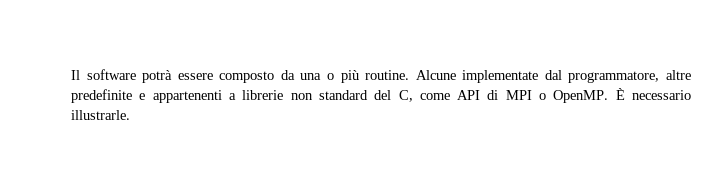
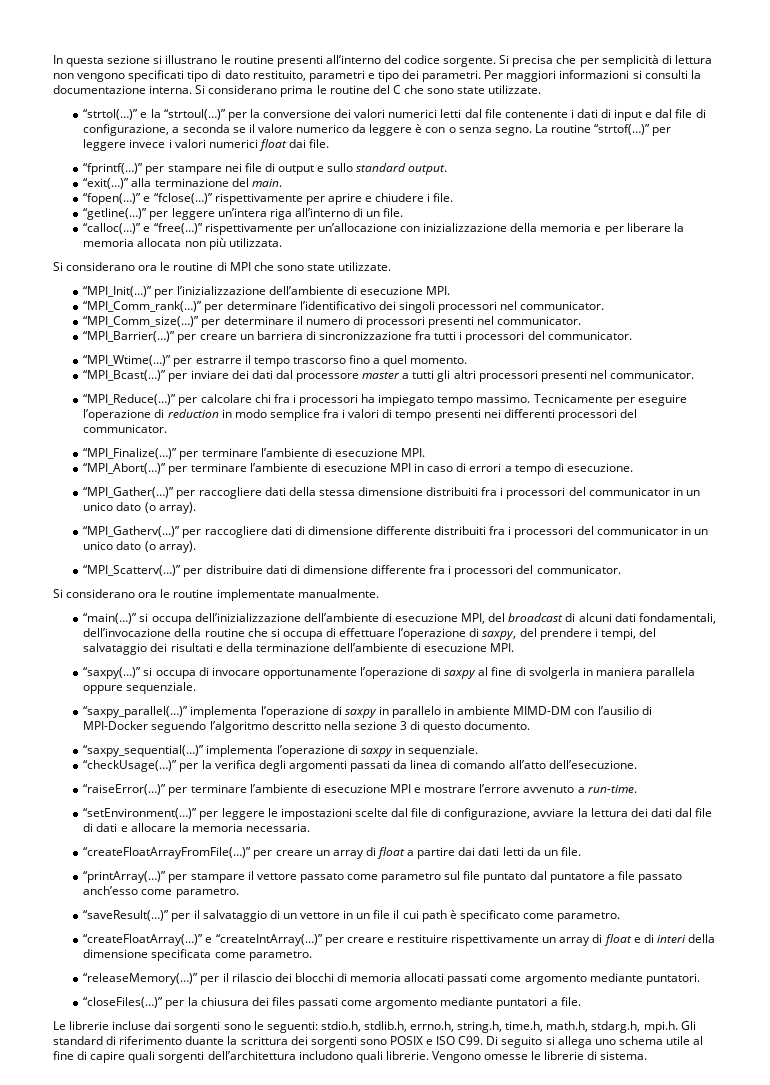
- Il software potrà essere composto da una o più routine. Alcune implementate dal programmatore, altre predefinite e appartenenti a librerie non standard del C, come API di MPI o OpenMP. È necessario illustrarle.
+ In questa sezione si illustrano le routine presenti all’interno del codice sorgente. Si precisa che per semplicità di lettura non vengono specificati tipo di dato restituito, parametri e tipo dei parametri. Per maggiori informazioni si consulti la documentazione interna. Si considerano prima le routine del C che sono state utilizzate.
+ “strtol(…)” e la “strtoul(…)” per la conversione dei valori numerici letti dal file contenente i dati di input e dal file di configurazione, a seconda se il valore numerico da leggere è con o senza segno. La routine “strtof(…)” per leggere invece i valori numerici float dai file.
+ “fprintf(…)” per stampare nei file di output e sullo standard output.
+ “exit(…)” alla terminazione del main.
+ “fopen(…)” e “fclose(…)” rispettivamente per aprire e chiudere i file.
+ “getline(…)” per leggere un’intera riga all’interno di un file.
+ “calloc(…)” e “free(…)” rispettivamente per un’allocazione con inizializzazione della memoria e per liberare la memoria allocata non più utilizzata.
+ Si considerano ora le routine di MPI che sono state utilizzate.
+ “MPI_Init(…)” per l’inizializzazione dell’ambiente di esecuzione MPI.
+ “MPI_Comm_rank(…)” per determinare l’identificativo dei singoli processori nel communicator.
+ “MPI_Comm_size(…)” per determinare il numero di processori presenti nel communicator.
+ “MPI_Barrier(…)” per creare un barriera di sincronizzazione fra tutti i processori del communicator.
+ “MPI_Wtime(…)” per estrarre il tempo trascorso fino a quel momento.
+ “MPI_Bcast(…)” per inviare dei dati dal processore master a tutti gli altri processori presenti nel communicator.
+ “MPI_Reduce(…)” per calcolare chi fra i processori ha impiegato tempo massimo. Tecnicamente per eseguire l’operazione di reduction in modo semplice fra i valori di tempo presenti nei differenti processori del communicator.
+ “MPI_Finalize(…)” per terminare l’ambiente di esecuzione MPI.
+ “MPI_Abort(…)” per terminare l’ambiente di esecuzione MPI in caso di errori a tempo di esecuzione.
+ “MPI_Gather(…)” per raccogliere dati della stessa dimensione distribuiti fra i processori del communicator in un unico dato (o array).
+ “MPI_Gatherv(…)” per raccogliere dati di dimensione differente distribuiti fra i processori del communicator in un unico dato (o array).
+ “MPI_Scatterv(…)” per distribuire dati di dimensione differente fra i processori del communicator.
+ Si considerano ora le routine implementate manualmente.
+ “main(…)” si occupa dell’inizializzazione dell’ambiente di esecuzione MPI, del broadcast di alcuni dati fondamentali, dell’invocazione della routine che si occupa di effettuare l’operazione di saxpy, del prendere i tempi, del salvataggio dei risultati e della terminazione dell’ambiente di esecuzione MPI.
+ “saxpy(…)” si occupa di invocare opportunamente l’operazione di saxpy al fine di svolgerla in maniera parallela oppure sequenziale.
+ “saxpy_parallel(…)” implementa l’operazione di saxpy in parallelo in ambiente MIMD-DM con l’ausilio di MPI-Docker seguendo l’algoritmo descritto nella sezione 3 di questo documento.
+ “saxpy_sequential(…)” implementa l’operazione di saxpy in sequenziale.
+ “checkUsage(…)” per la verifica degli argomenti passati da linea di comando all’atto dell’esecuzione.
+ “raiseError(…)” per terminare l’ambiente di esecuzione MPI e mostrare l’errore avvenuto a run-time.
+ “setEnvironment(…)” per leggere le impostazioni scelte dal file di configurazione, avviare la lettura dei dati dal file di dati e allocare la memoria necessaria.
+ “createFloatArrayFromFile(…)” per creare un array di float a partire dai dati letti da un file.
+ “printArray(…)” per stampare il vettore passato come parametro sul file puntato dal puntatore a file passato anch’esso come parametro.
+ “saveResult(…)” per il salvataggio di un vettore in un file il cui path è specificato come parametro.
+ “createFloatArray(…)” e “createIntArray(…)” per creare e restituire rispettivamente un array di float e di interi della dimensione specificata come parametro.
+ “releaseMemory(…)” per il rilascio dei blocchi di memoria allocati passati come argomento mediante puntatori.
+ “closeFiles(…)” per la chiusura dei files passati come argomento mediante puntatori a file.
+ Le librerie incluse dai sorgenti sono le seguenti: stdio.h, stdlib.h, errno.h, string.h, time.h, math.h, stdarg.h, mpi.h. Gli standard di riferimento duante la scrittura dei sorgenti sono POSIX e ISO C99. Di seguito si allega uno schema utile al fine di capire quali sorgenti dell’architettura includono quali librerie. Vengono omesse le librerie di sistema.

